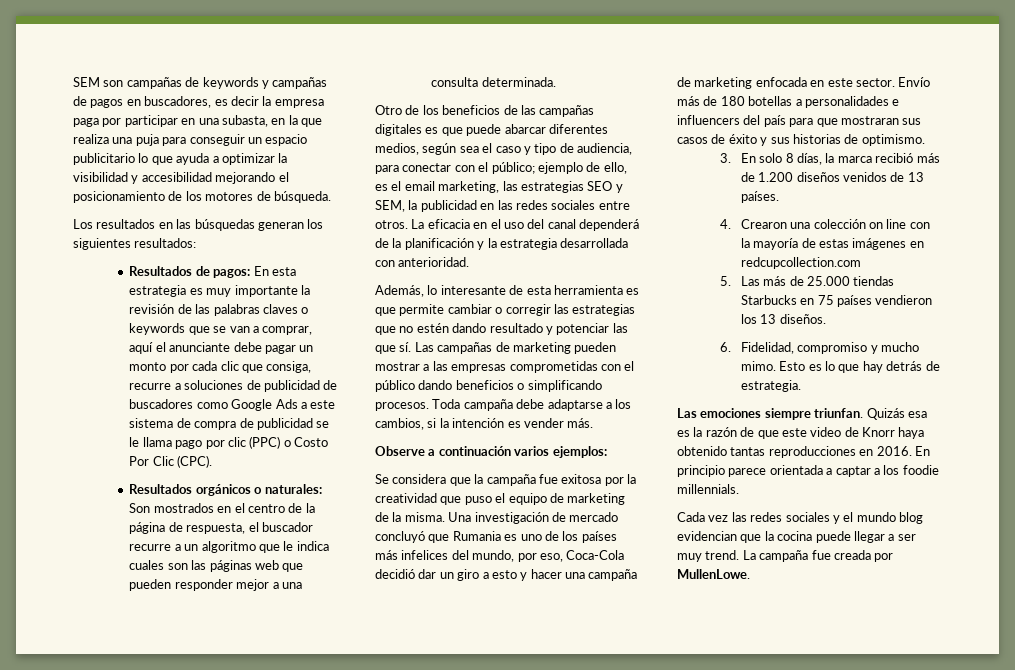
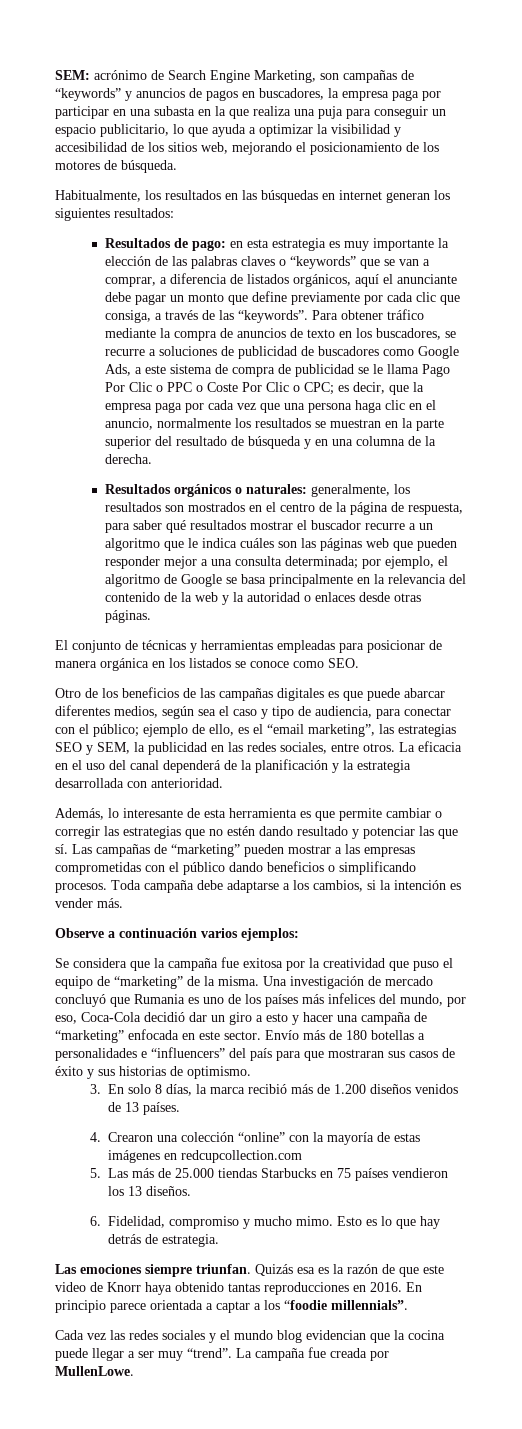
- SEM son campañas de keywords y campañas de pagos en buscadores, es decir la empresa paga por participar en una subasta, en la que realiza una puja para conseguir un espacio publicitario lo que ayuda a optimizar la visibilidad y accesibilidad mejorando el posicionamiento de los motores de búsqueda.
+ SEM: acrónimo de Search Engine Marketing, son campañas de “keywords” y anuncios de pagos en buscadores, la empresa paga por participar en una subasta en la que realiza una puja para conseguir un espacio publicitario, lo que ayuda a optimizar la visibilidad y accesibilidad de los sitios web, mejorando el posicionamiento de los motores de búsqueda.
- Los resultados en las búsquedas generan los siguientes resultados:
+ Habitualmente, los resultados en las búsquedas en internet generan los siguientes resultados:
- Resultados de pagos: En esta estrategia es muy importante la revisión de las palabras claves o keywords que se van a comprar, aquí el anunciante debe pagar un monto por cada clic que consiga, recurre a soluciones de publicidad de buscadores como Google Ads a este sistema de compra de publicidad se le llama pago por clic (PPC) o Costo Por Clic (CPC).
+ Resultados de pago: en esta estrategia es muy importante la elección de las palabras claves o “keywords” que se van a comprar, a diferencia de listados orgánicos, aquí el anunciante debe pagar un monto que define previamente por cada clic que consiga, a través de las “keywords”. Para obtener tráfico mediante la compra de anuncios de texto en los buscadores, se recurre a soluciones de publicidad de buscadores como Google Ads, a este sistema de compra de publicidad se le llama Pago Por Clic o PPC o Coste Por Clic o CPC; es decir, que la empresa paga por cada vez que una persona haga clic en el anuncio, normalmente los resultados se muestran en la parte superior del resultado de búsqueda y en una columna de la derecha.
- Resultados orgánicos o naturales: Son mostrados en el centro de la página de respuesta, el buscador recurre a un algoritmo que le indica cuales son las páginas web que pueden responder mejor a una consulta determinada.
+ Resultados orgánicos o naturales: generalmente, los resultados son mostrados en el centro de la página de respuesta, para saber qué resultados mostrar el buscador recurre a un algoritmo que le indica cuáles son las páginas web que pueden responder mejor a una consulta determinada; por ejemplo, el algoritmo de Google se basa principalmente en la relevancia del contenido de la web y la autoridad o enlaces desde otras páginas.
+ El conjunto de técnicas y herramientas empleadas para posicionar de manera orgánica en los listados se conoce como SEO.
- Otro de los beneficios de las campañas digitales es que puede abarcar diferentes medios, según sea el caso y tipo de audiencia, para conectar con el público; ejemplo de ello, es el email marketing, las estrategias SEO y SEM, la publicidad en las redes sociales entre otros.
+ Otro de los beneficios de las campañas digitales es que puede abarcar diferentes medios, según sea el caso y tipo de audiencia, para conectar con el público; ejemplo de ello, es el “email marketing”, las estrategias SEO y SEM, la publicidad en las redes sociales, entre otros.
- Las campañas de marketing pueden mostrar a las empresas comprometidas con el público dando beneficios o simplificando procesos.
+ Las campañas de “marketing” pueden mostrar a las empresas comprometidas con el público dando beneficios o simplificando procesos.
- Se considera que la campaña fue exitosa por la creatividad que puso el equipo de marketing de la misma.
+ Se considera que la campaña fue exitosa por la creatividad que puso el equipo de “marketing” de la misma.
- Una investigación de mercado concluyó que Rumania es uno de los países más infelices del mundo, por eso, Coca-Cola decidió dar un giro a esto y hacer una campaña de marketing enfocada en este sector.
+ Una investigación de mercado concluyó que Rumania es uno de los países más infelices del mundo, por eso, Coca-Cola decidió dar un giro a esto y hacer una campaña de “marketing” enfocada en este sector.
- Envío más de 180 botellas a personalidades e influencers del país para que mostraran sus casos de éxito y sus historias de optimismo.
+ Envío más de 180 botellas a personalidades e “influencers” del país para que mostraran sus casos de éxito y sus historias de optimismo.
- 4. Crearon una colección on line con la mayoría de estas imágenes en redcupcollection.com
+ 4. Crearon una colección “online” con la mayoría de estas imágenes en redcupcollection.com
- En principio parece orientada a captar a los foodie millennials.
+ En principio parece orientada a captar a los “foodie millennials”.
- Cada vez las redes sociales y el mundo blog evidencian que la cocina puede llegar a ser muy trend.
+ Cada vez las redes sociales y el mundo blog evidencian que la cocina puede llegar a ser muy “trend”.

